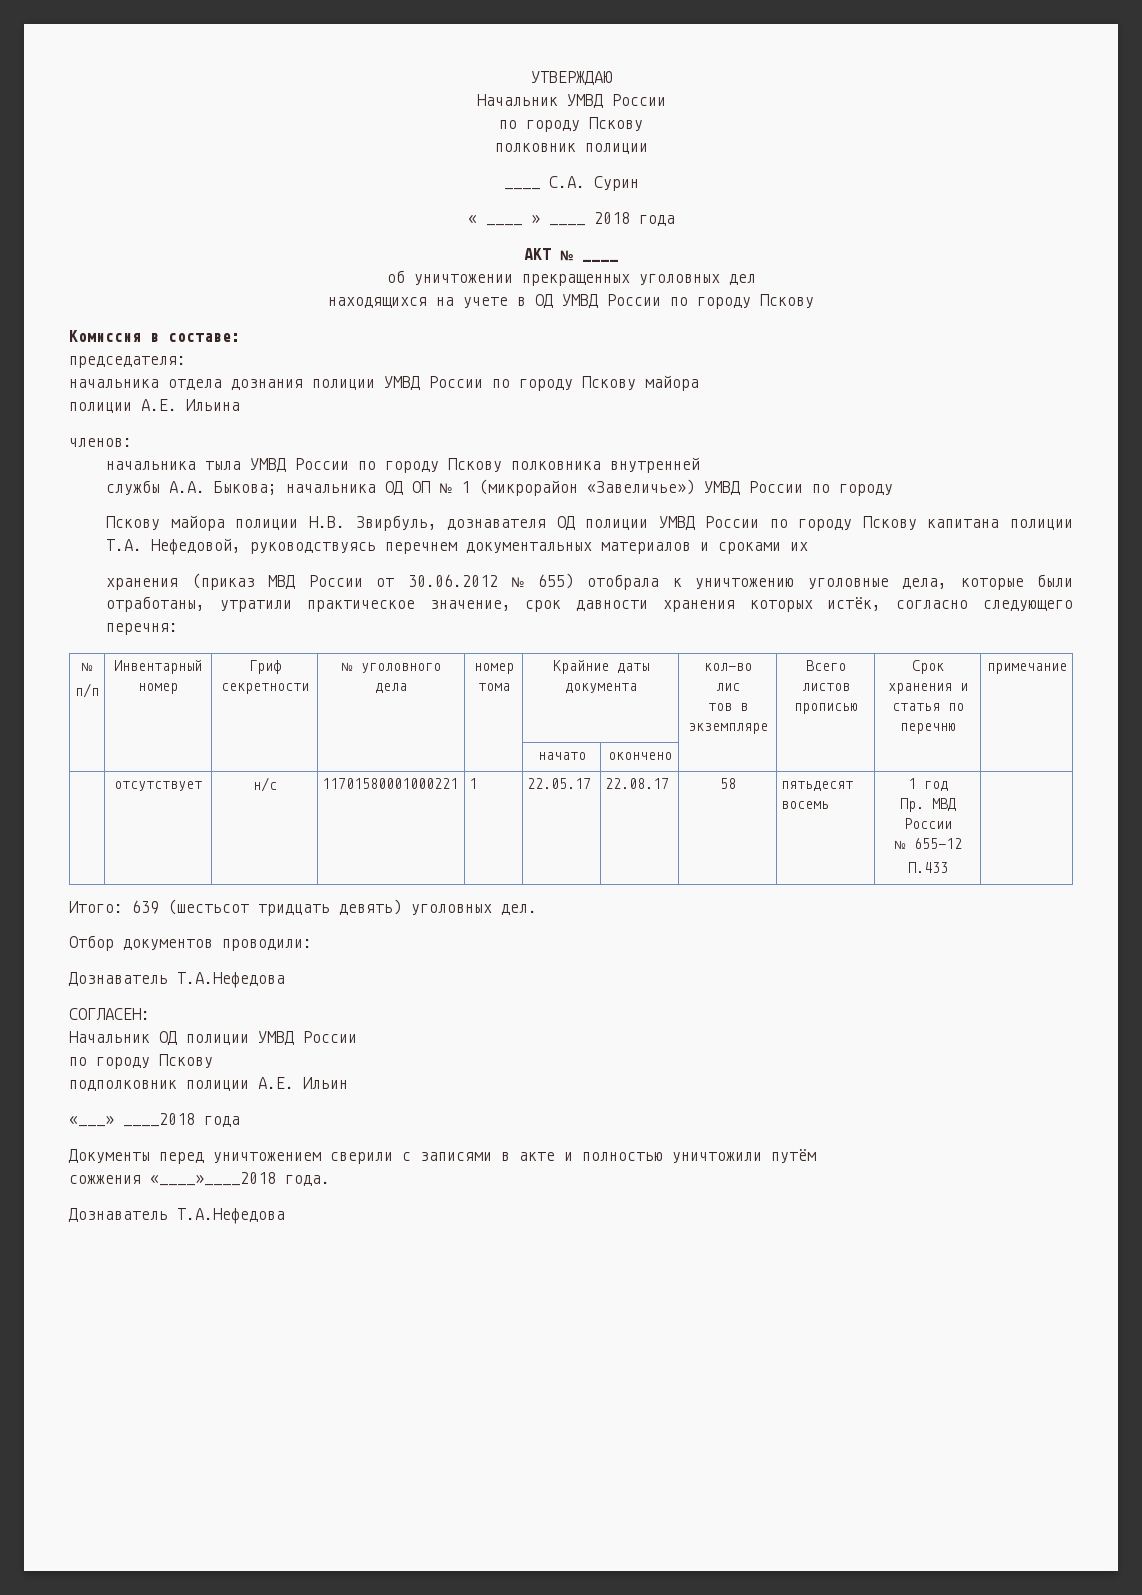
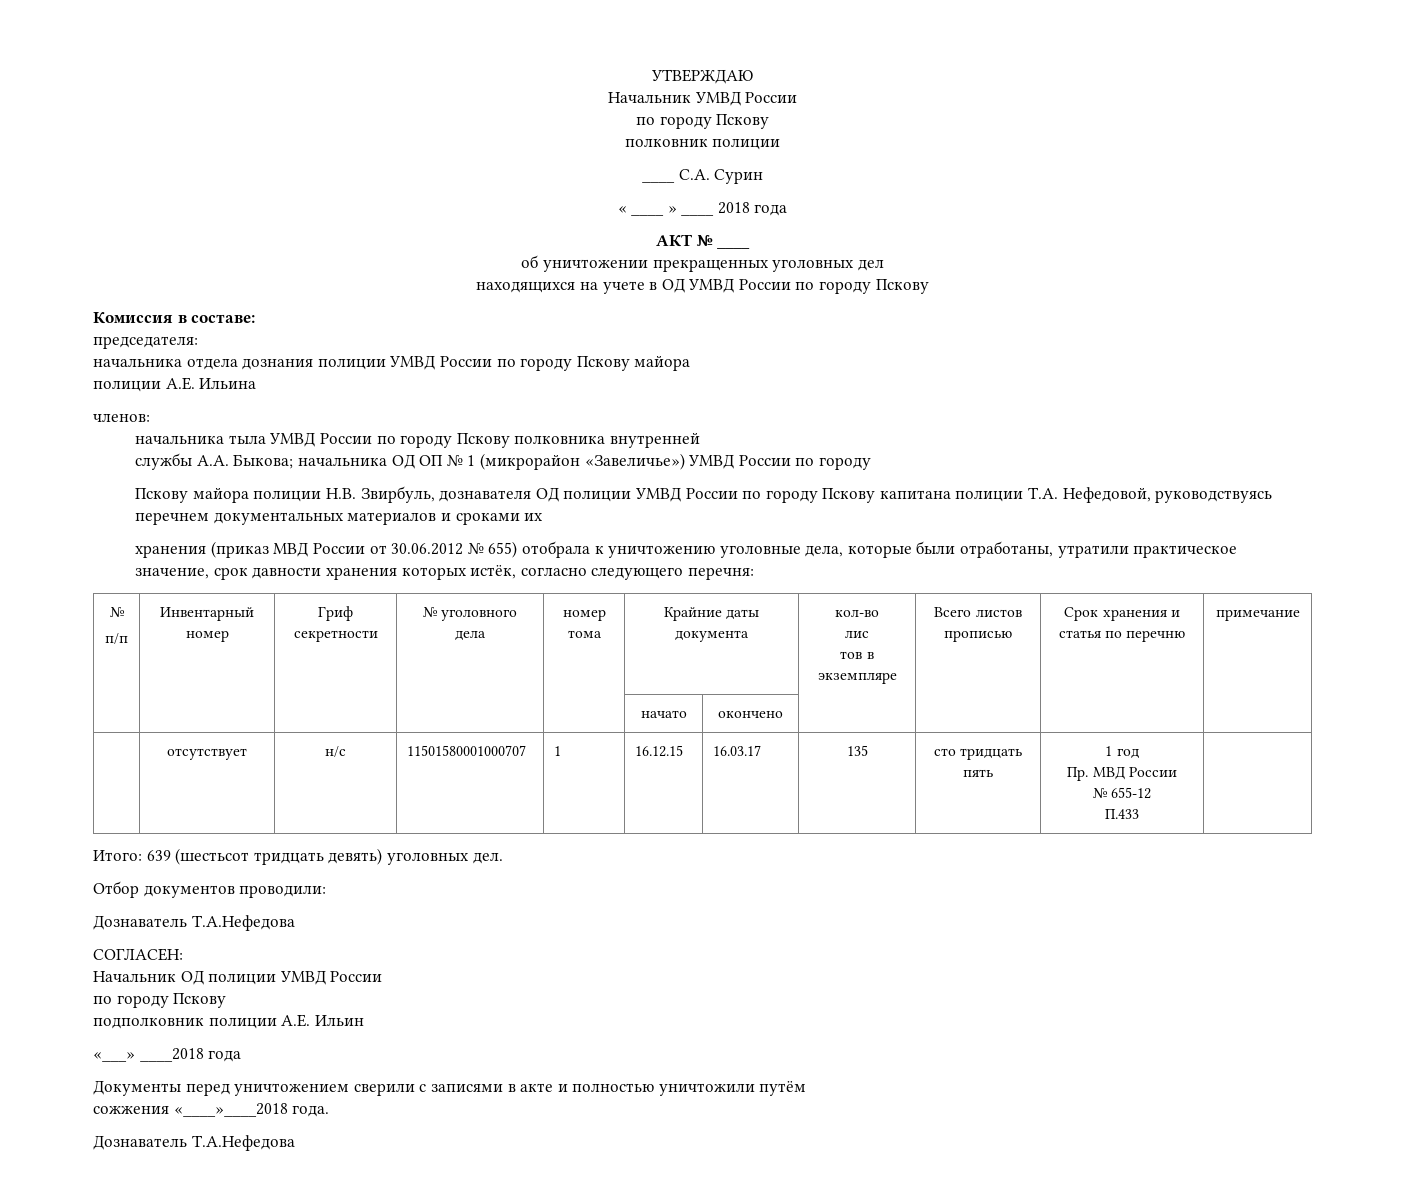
- | отсутствует | н/с | 11701580001000221 | 1 | 22.05.17 | 22.08.17 | 58 | пятьдесят восемь | 1 год
+ | отсутствует | н/с | 11501580001000707 | 1 | 16.12.15 | 16.03.17 | 135 | сто тридцать пять | 1 год

